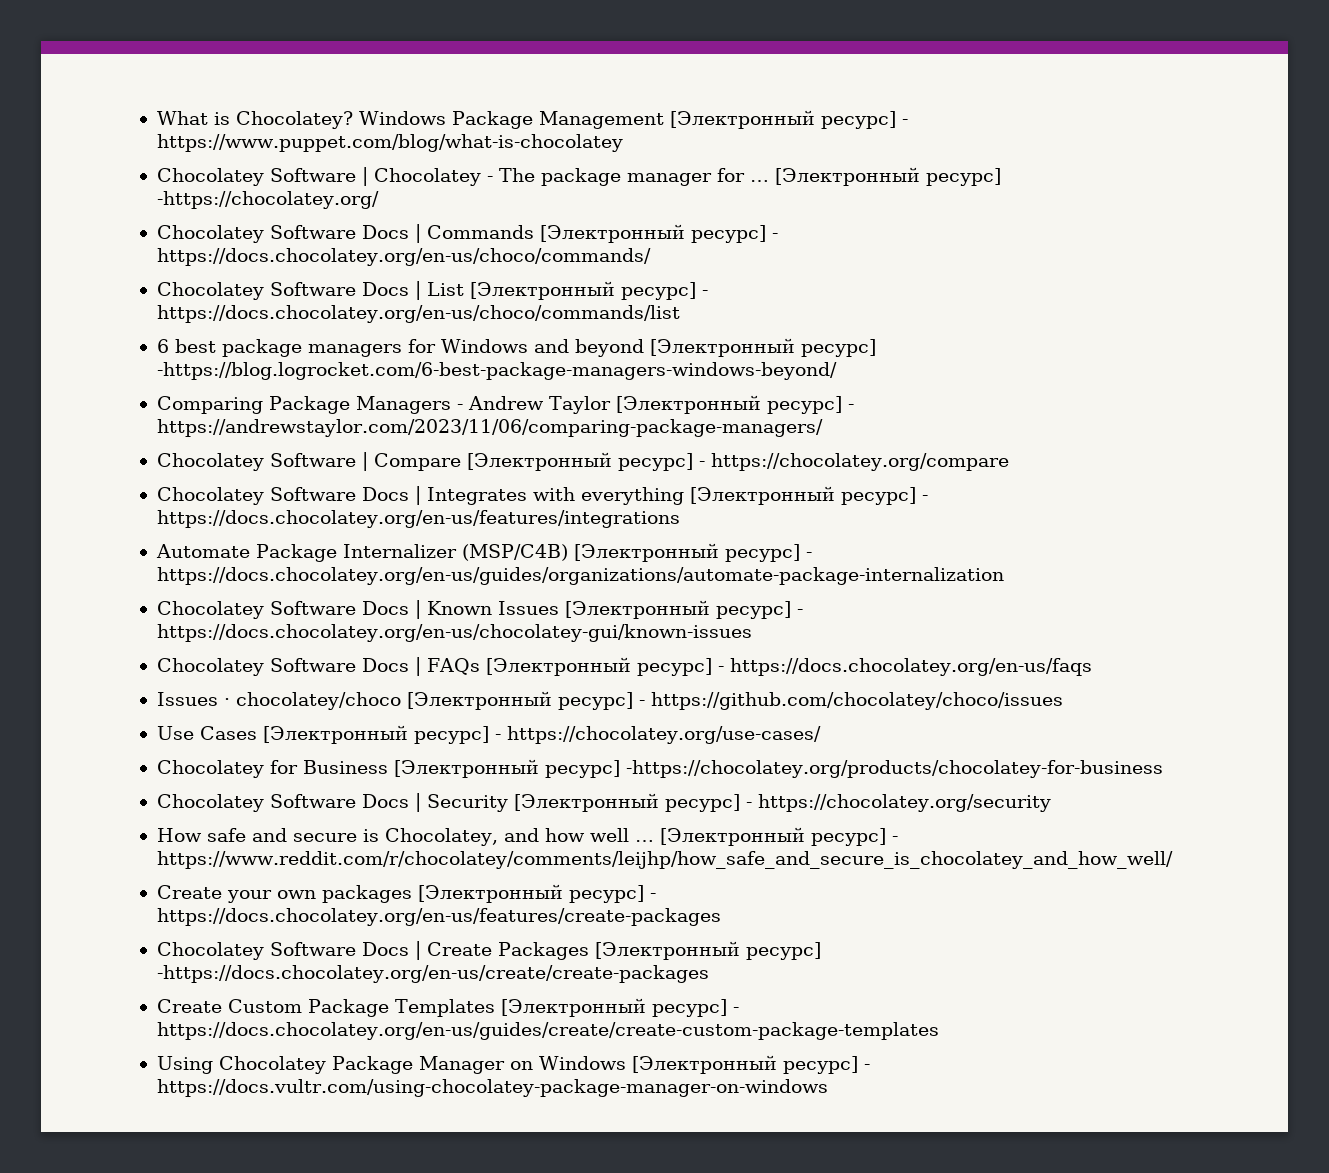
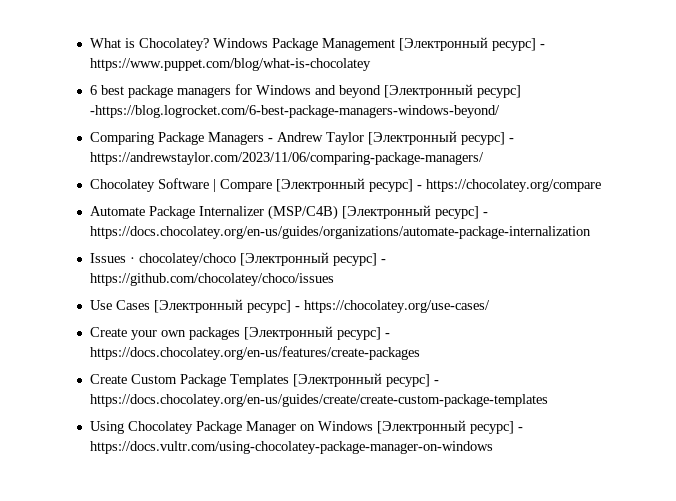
- Chocolatey Software | Chocolatey - The package manager for … [Электронный ресурс] -https://chocolatey.org/
- Chocolatey Software Docs | Commands [Электронный ресурс] - https://docs.chocolatey.org/en-us/choco/commands/
- Chocolatey Software Docs | List [Электронный ресурс] - https://docs.chocolatey.org/en-us/choco/commands/list
- Chocolatey Software Docs | Integrates with everything [Электронный ресурс] - https://docs.chocolatey.org/en-us/features/integrations
- Chocolatey Software Docs | Known Issues [Электронный ресурс] - https://docs.chocolatey.org/en-us/chocolatey-gui/known-issues
- Chocolatey Software Docs | FAQs [Электронный ресурс] - https://docs.chocolatey.org/en-us/faqs
- Chocolatey for Business [Электронный ресурс] -https://chocolatey.org/products/chocolatey-for-business
- Chocolatey Software Docs | Security [Электронный ресурс] - https://chocolatey.org/security
- How safe and secure is Chocolatey, and how well … [Электронный ресурс] - https://www.reddit.com/r/chocolatey/comments/leijhp/how_safe_and_secure_is_chocolatey_and_how_well/
- Chocolatey Software Docs | Create Packages [Электронный ресурс] -https://docs.chocolatey.org/en-us/create/create-packages

